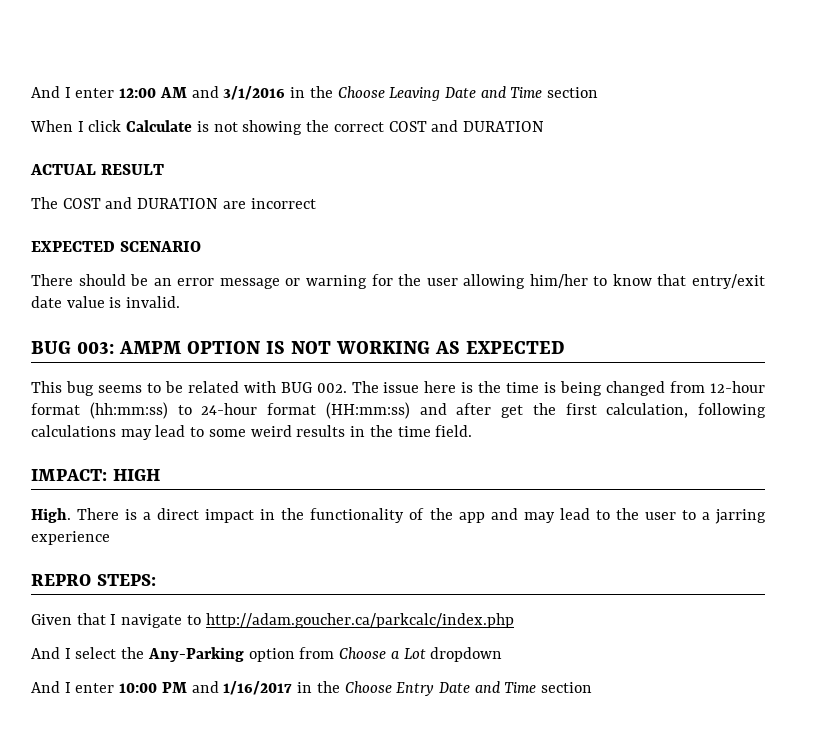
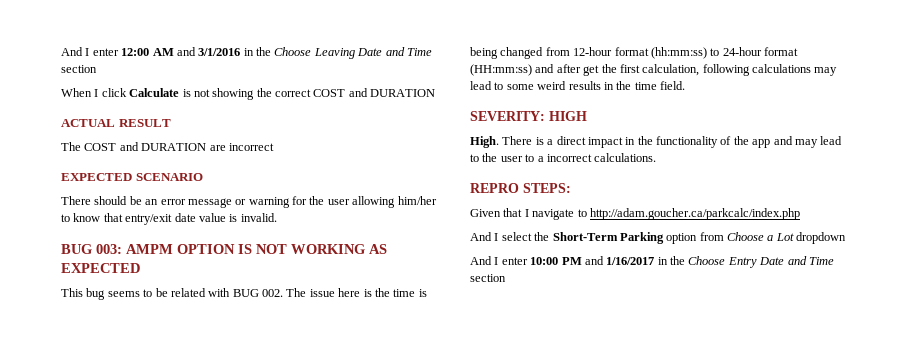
- IMPACT: HIGH
+ SEVERITY: HIGH
- There is a direct impact in the functionality of the app and may lead to the user to a jarring experience
+ There is a direct impact in the functionality of the app and may lead to the user to a incorrect calculations.
- And I select the Any-Parking option from Choose a Lot dropdown
+ And I select the Short-Term Parking option from Choose a Lot dropdown

